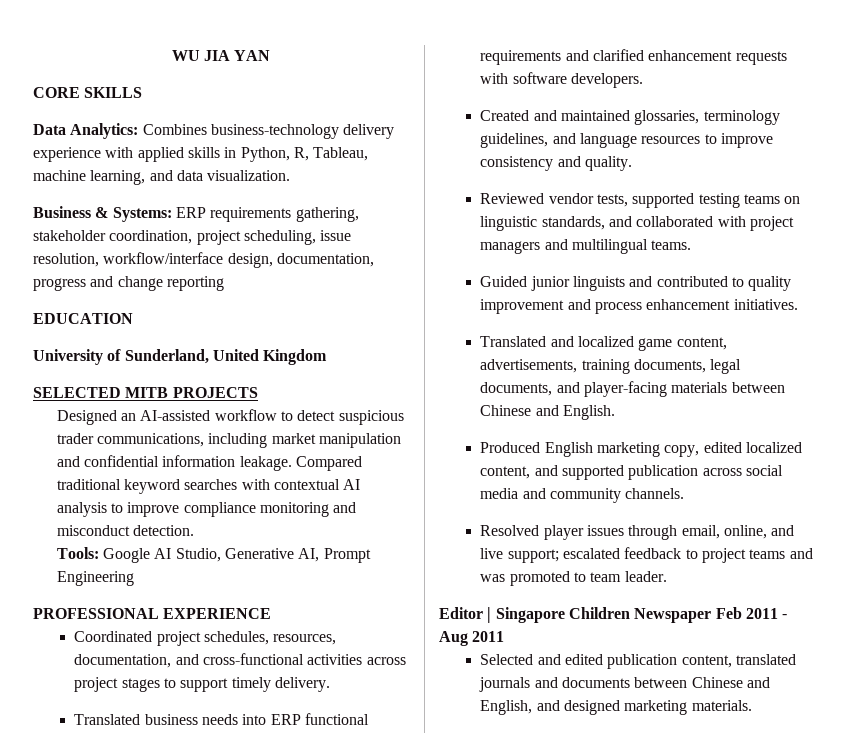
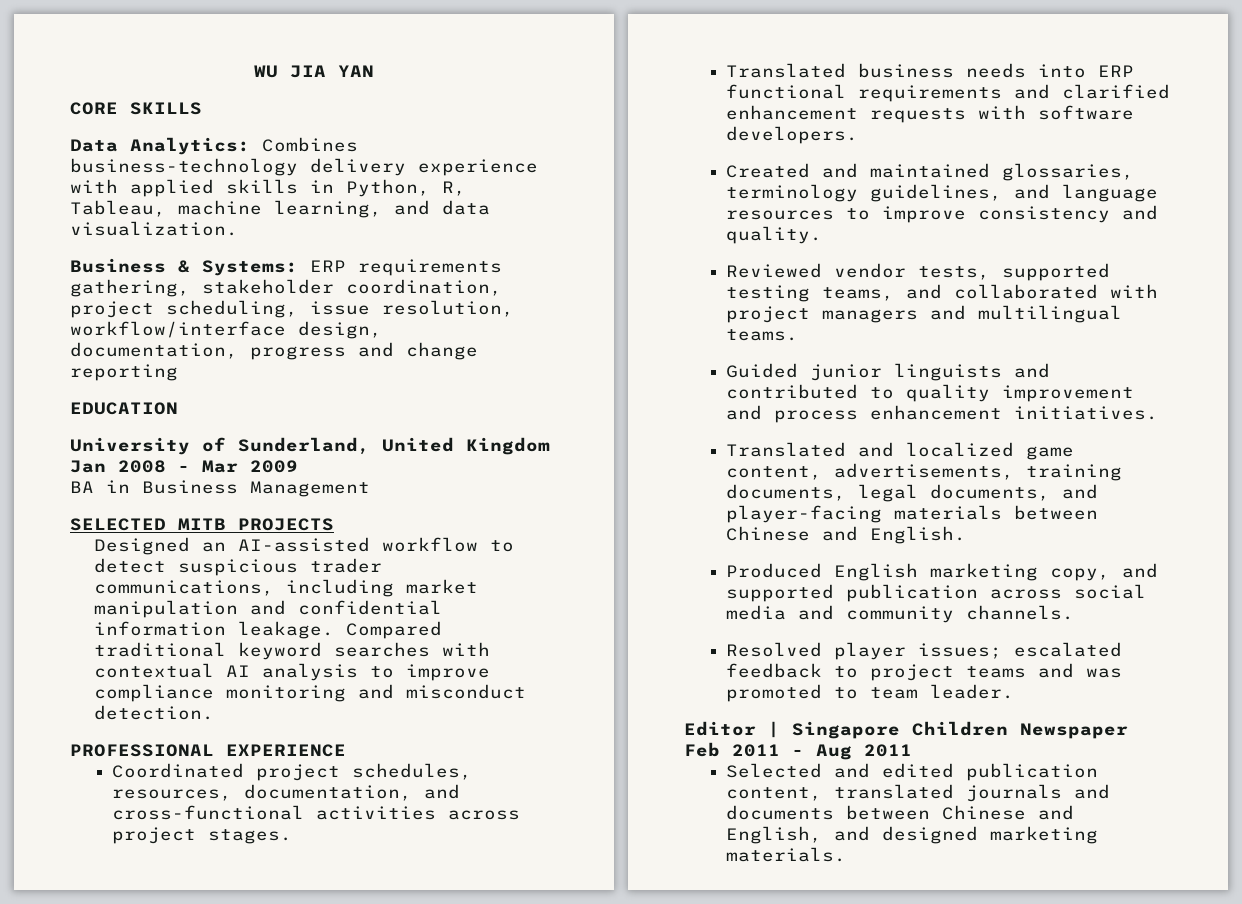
- University of Sunderland, United Kingdom
+ University of Sunderland, United Kingdom Jan 2008 - Mar 2009
+ BA in Business Management
- Tools: Google AI Studio, Generative AI, Prompt Engineering
- Coordinated project schedules, resources, documentation, and cross-functional activities across project stages to support timely delivery.
+ Coordinated project schedules, resources, documentation, and cross-functional activities across project stages.
- Reviewed vendor tests, supported testing teams on linguistic standards, and collaborated with project managers and multilingual teams.
+ Reviewed vendor tests, supported testing teams, and collaborated with project managers and multilingual teams.
- Produced English marketing copy, edited localized content, and supported publication across social media and community channels.
+ Produced English marketing copy, and supported publication across social media and community channels.
- Resolved player issues through email, online, and live support; escalated feedback to project teams and was promoted to team leader.
+ Resolved player issues; escalated feedback to project teams and was promoted to team leader.

